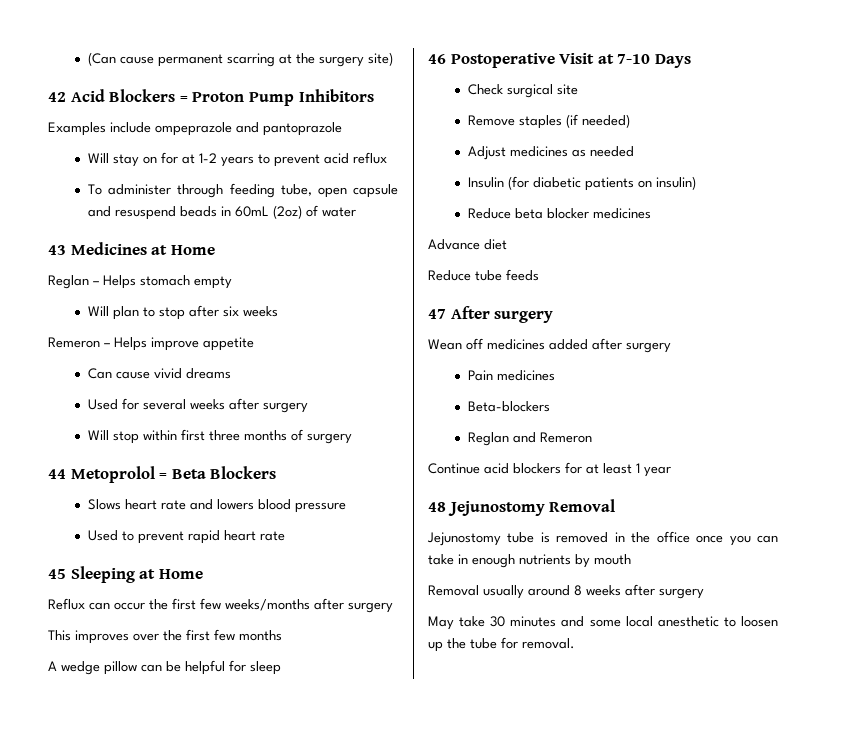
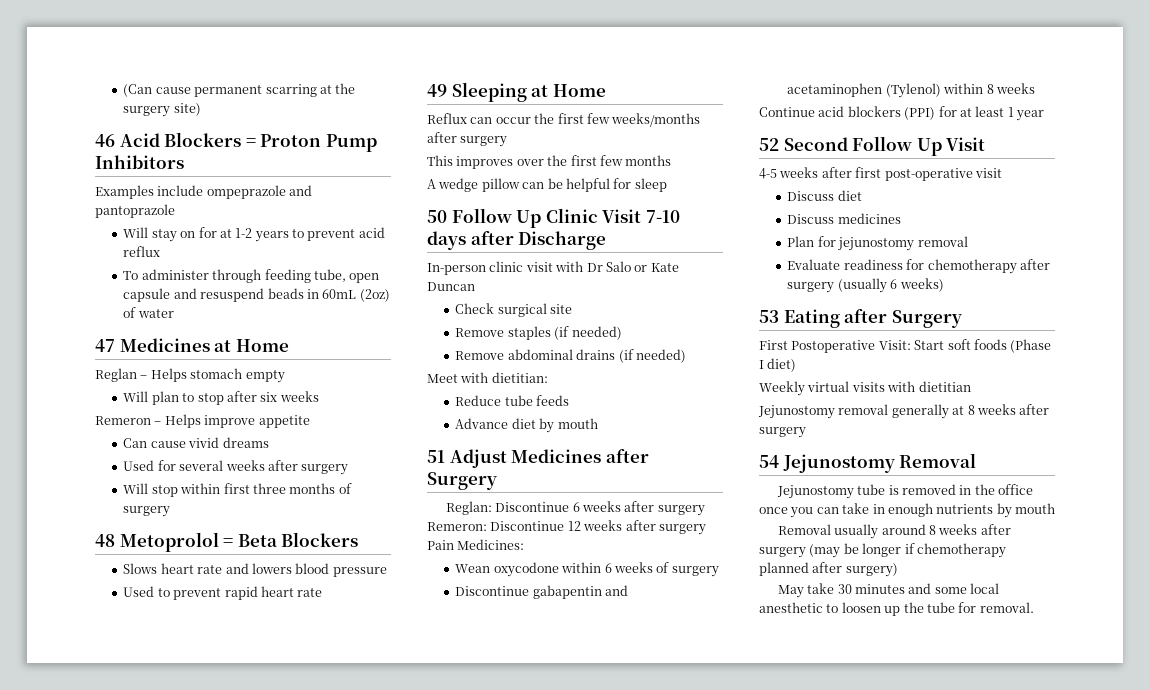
- 42 Acid Blockers = Proton Pump Inhibitors
+ 46 Acid Blockers = Proton Pump Inhibitors
- 43 Medicines at Home
+ 47 Medicines at Home
- 44 Metoprolol = Beta Blockers
+ 48 Metoprolol = Beta Blockers
- 45 Sleeping at Home
+ 49 Sleeping at Home
- 46 Postoperative Visit at 7-10 Days
+ 50 Follow Up Clinic Visit 7-10 days after Discharge
+ In-person clinic visit with Dr Salo or Kate Duncan
- Adjust medicines as needed
- Insulin (for diabetic patients on insulin)
- Reduce beta blocker medicines
- Advance diet
+ Remove abdominal drains (if needed)
+ Meet with dietitian:
  Reduce tube feeds
- 47 After surgery
- Wean off medicines added after surgery
- Pain medicines
- Beta-blockers
- Reglan and Remeron
+ Advance diet by mouth
+ 51 Adjust Medicines after Surgery
+ Reglan: Discontinue 6 weeks after surgery Remeron: Discontinue 12 weeks after surgery Pain Medicines:
+ Wean oxycodone within 6 weeks of surgery
+ Discontinue gabapentin and acetaminophen (Tylenol) within 8 weeks
- Continue acid blockers for at least 1 year
+ Continue acid blockers (PPI) for at least 1 year
- 48 Jejunostomy Removal
+ 52 Second Follow Up Visit
+ 4-5 weeks after first post-operative visit
+ Discuss diet
+ Discuss medicines
+ Plan for jejunostomy removal
+ Evaluate readiness for chemotherapy after surgery (usually 6 weeks)
+ 53 Eating after Surgery
+ First Postoperative Visit: Start soft foods (Phase I diet)
+ Weekly virtual visits with dietitian
+ Jejunostomy removal generally at 8 weeks after surgery
+ 54 Jejunostomy Removal
- Removal usually around 8 weeks after surgery
+ Removal usually around 8 weeks after surgery (may be longer if chemotherapy planned after surgery)

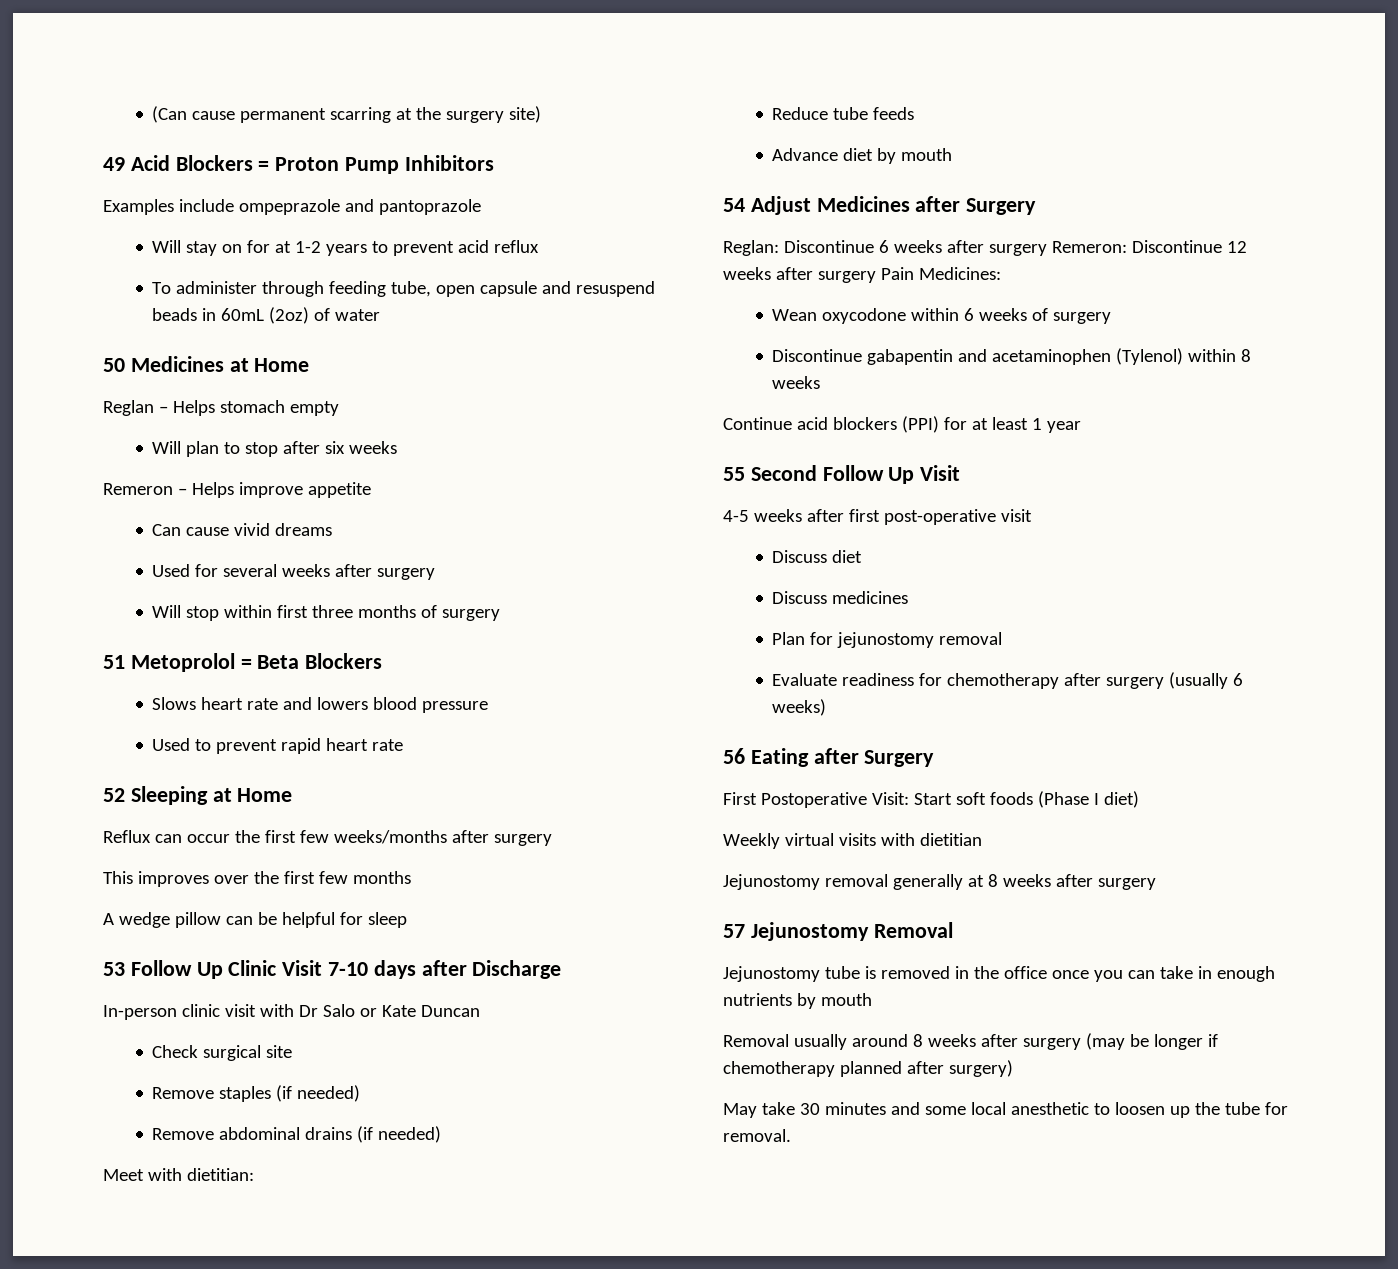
- 46 Acid Blockers = Proton Pump Inhibitors
+ 49 Acid Blockers = Proton Pump Inhibitors
- 47 Medicines at Home
+ 50 Medicines at Home
- 48 Metoprolol = Beta Blockers
+ 51 Metoprolol = Beta Blockers
- 49 Sleeping at Home
+ 52 Sleeping at Home
- 50 Follow Up Clinic Visit 7-10 days after Discharge
+ 53 Follow Up Clinic Visit 7-10 days after Discharge
- 51 Adjust Medicines after Surgery
+ 54 Adjust Medicines after Surgery
- 52 Second Follow Up Visit
+ 55 Second Follow Up Visit
- 53 Eating after Surgery
+ 56 Eating after Surgery
- 54 Jejunostomy Removal
+ 57 Jejunostomy Removal

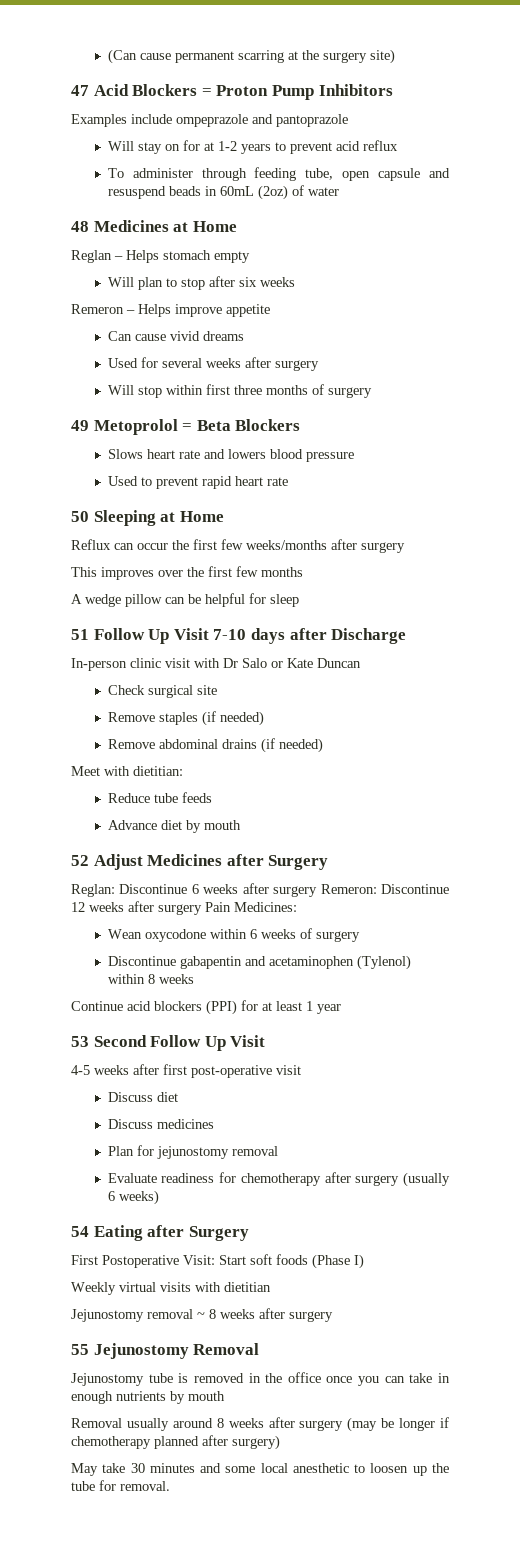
- 49 Acid Blockers = Proton Pump Inhibitors
+ 47 Acid Blockers = Proton Pump Inhibitors
- 50 Medicines at Home
+ 48 Medicines at Home
- 51 Metoprolol = Beta Blockers
+ 49 Metoprolol = Beta Blockers
- 52 Sleeping at Home
+ 50 Sleeping at Home
- 53 Follow Up Clinic Visit 7-10 days after Discharge
+ 51 Follow Up Visit 7-10 days after Discharge
- 54 Adjust Medicines after Surgery
+ 52 Adjust Medicines after Surgery
- 55 Second Follow Up Visit
+ 53 Second Follow Up Visit
- 56 Eating after Surgery
+ 54 Eating after Surgery
- First Postoperative Visit: Start soft foods (Phase I diet)
+ First Postoperative Visit: Start soft foods (Phase I)
- Jejunostomy removal generally at 8 weeks after surgery
+ Jejunostomy removal ~ 8 weeks after surgery
- 57 Jejunostomy Removal
+ 55 Jejunostomy Removal

